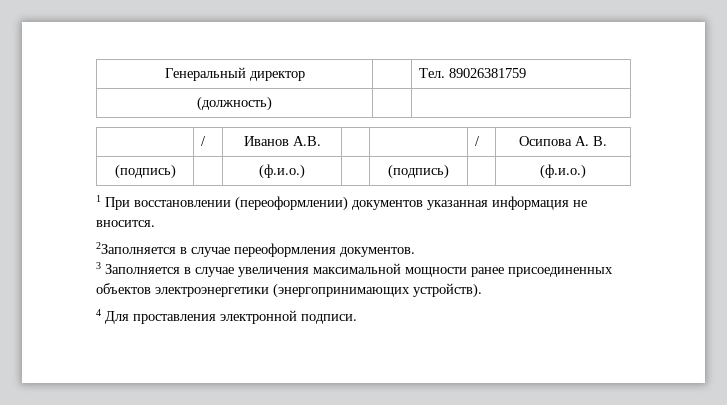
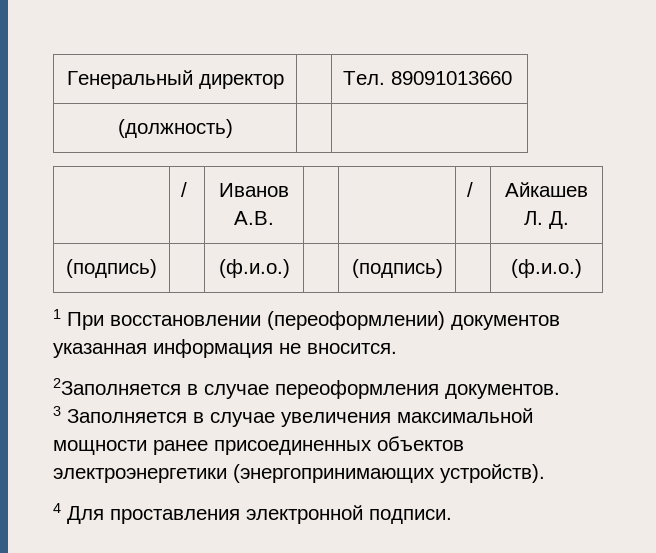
- Генеральный директор | | Тел. 89026381759
+ Генеральный директор | | Тел. 89091013660
- | / | Иванов А.В. | | | / | Осипова А. В.
+ | / | Иванов А.В. | | | / | Айкашев Л. Д.

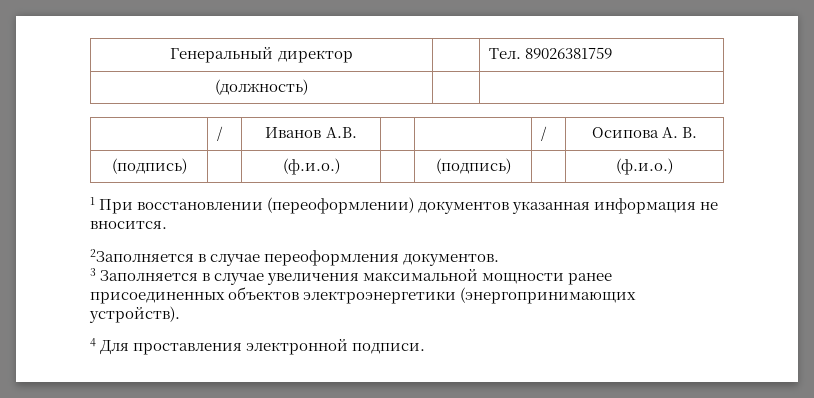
- Генеральный директор | | Тел. 89091013660
+ Генеральный директор | | Тел. 89026381759
- | / | Иванов А.В. | | | / | Айкашев Л. Д.
+ | / | Иванов А.В. | | | / | Осипова А. В.

